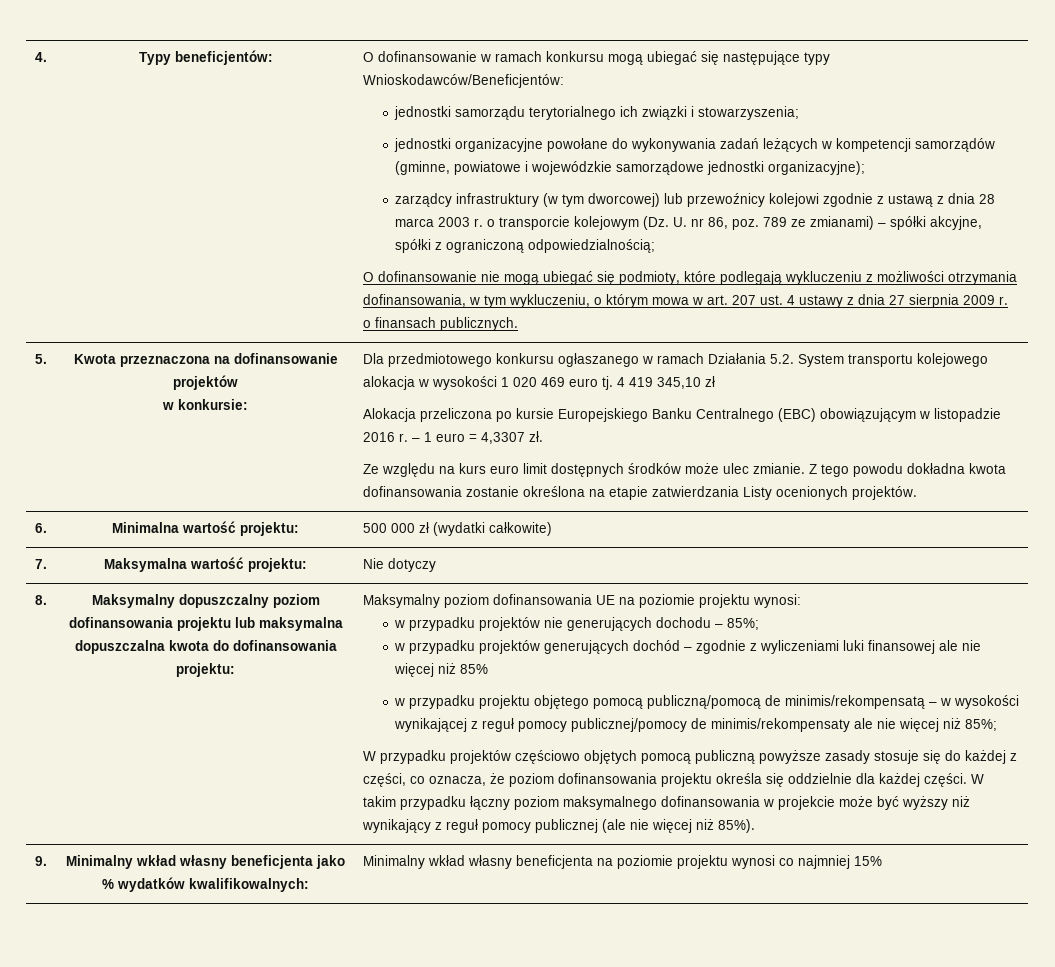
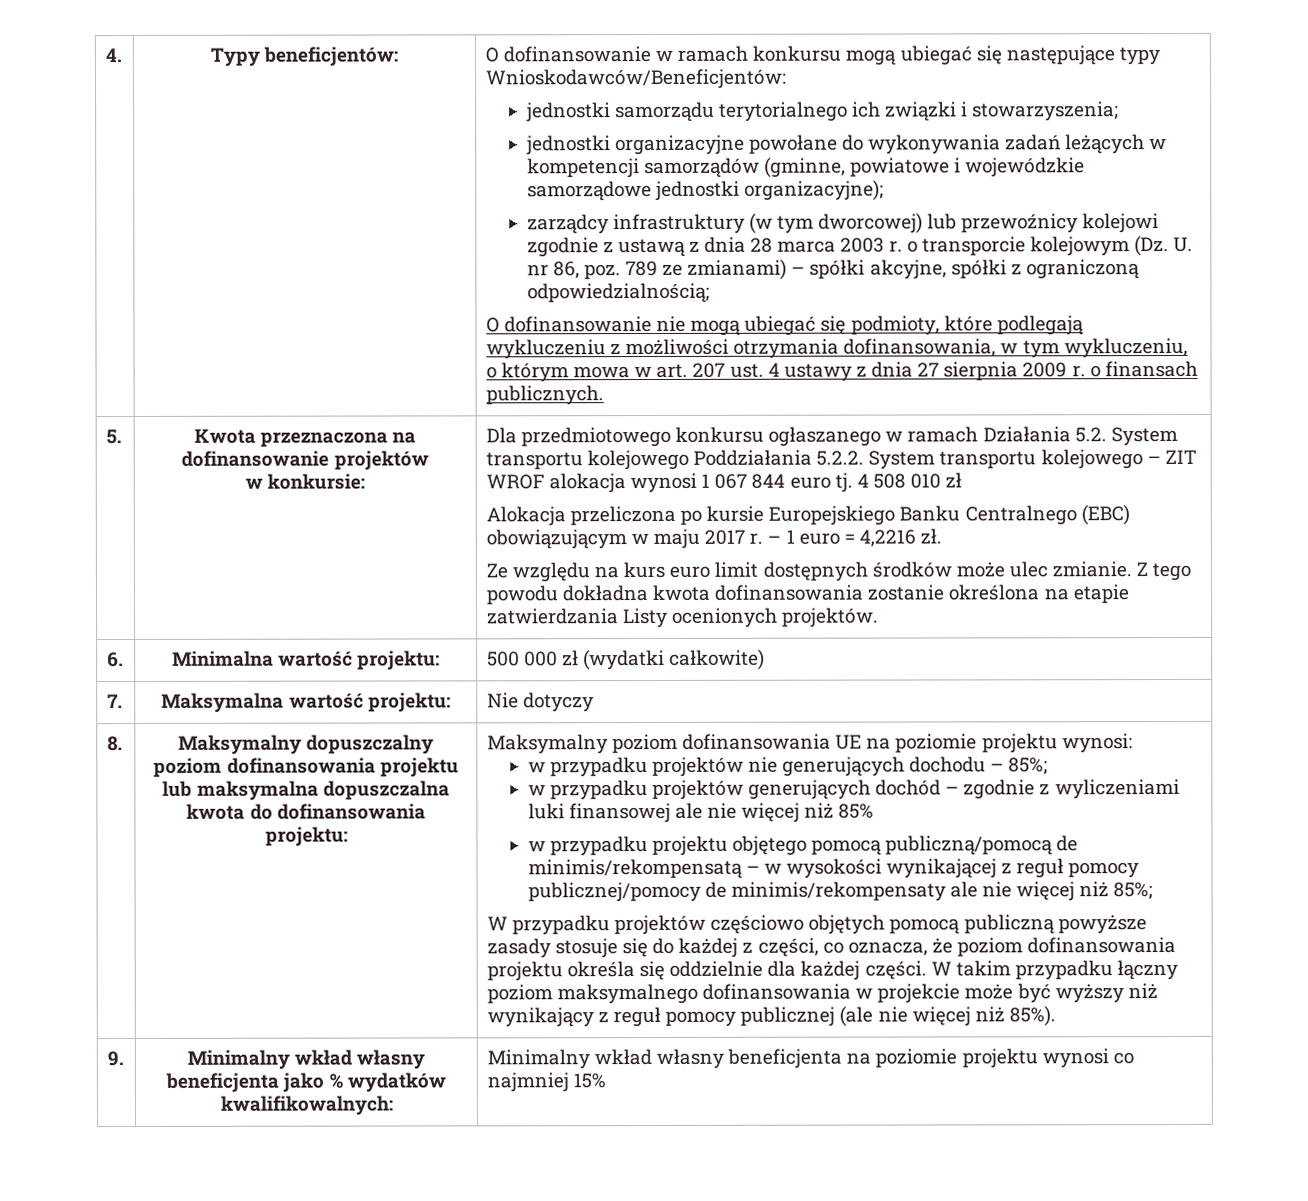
- Dla przedmiotowego konkursu ogłaszanego w ramach Działania 5.2. System transportu kolejowego alokacja w wysokości 1 020 469 euro tj.
+ Dla przedmiotowego konkursu ogłaszanego w ramach Działania 5.2. System transportu kolejowego Poddziałania 5.2.2. System transportu kolejowego – ZIT WROF alokacja wynosi 1 067 844 euro tj.
- 4 419 345,10 zł
+ 4 508 010 zł
- Alokacja przeliczona po kursie Europejskiego Banku Centralnego (EBC) obowiązującym w listopadzie 2016 r.
+ Alokacja przeliczona po kursie Europejskiego Banku Centralnego (EBC) obowiązującym w maju 2017 r.
- – 1 euro = 4,3307 zł.
+ – 1 euro = 4,2216 zł.

